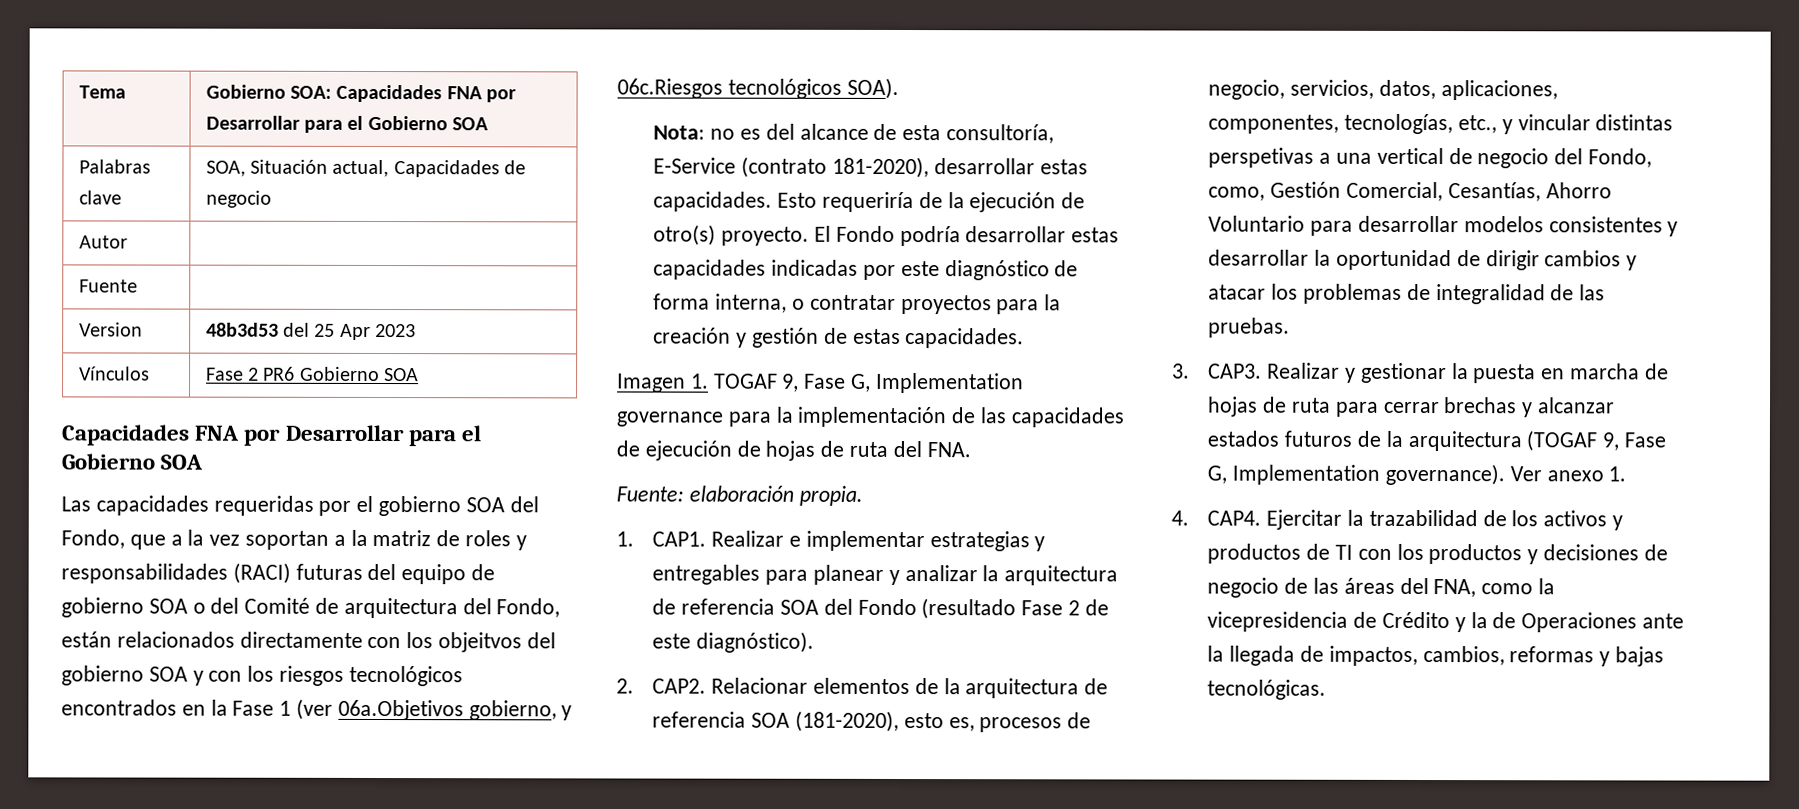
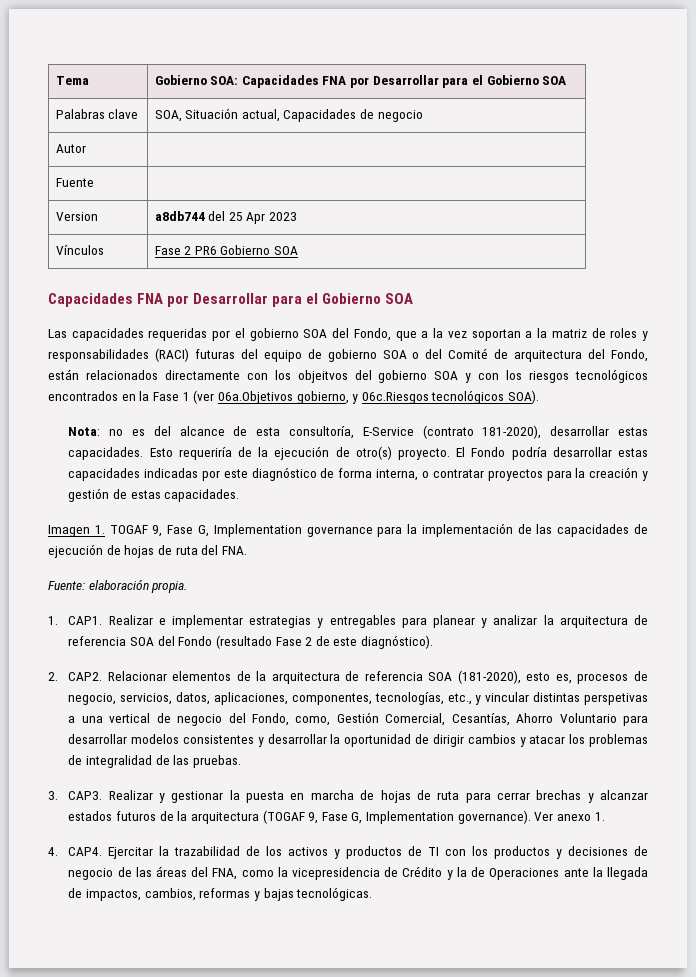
- Version | 48b3d53 del 25 Apr 2023
+ Version | a8db744 del 25 Apr 2023

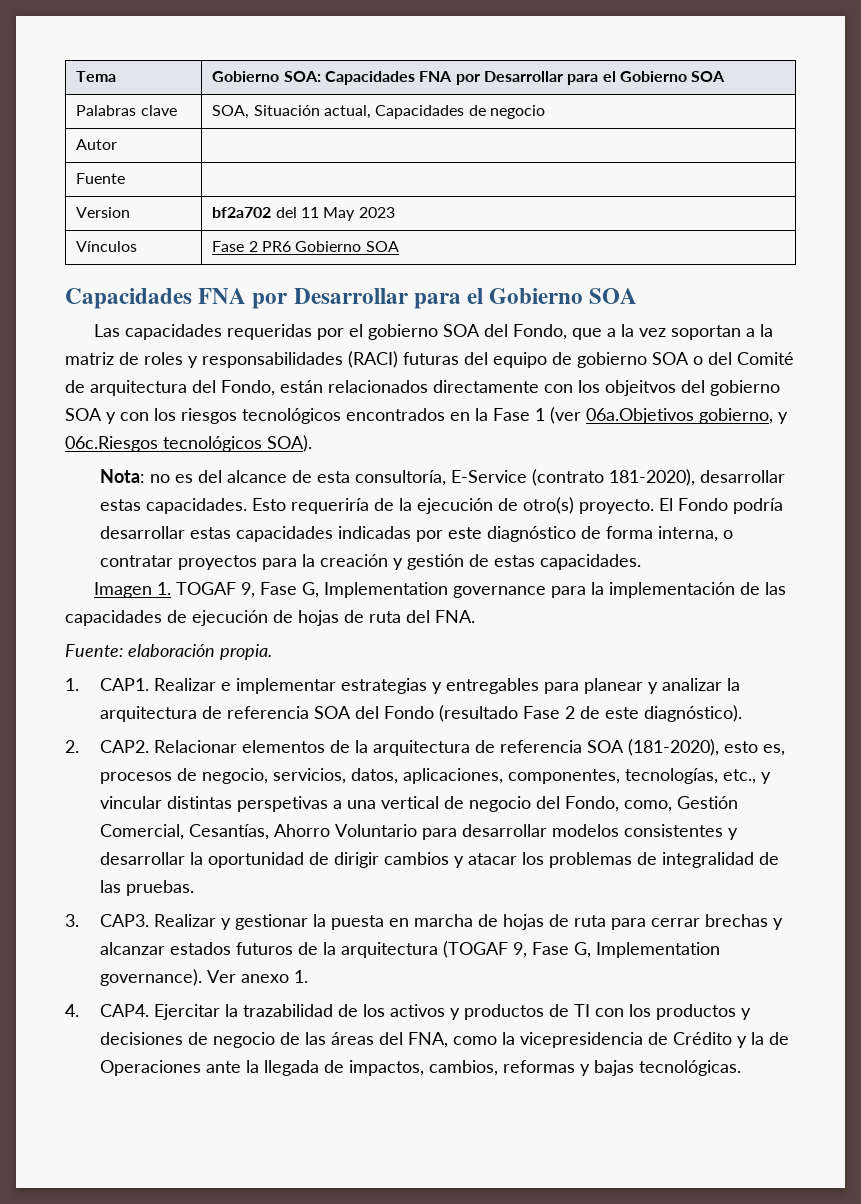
- Version | a8db744 del 25 Apr 2023
+ Version | bf2a702 del 11 May 2023

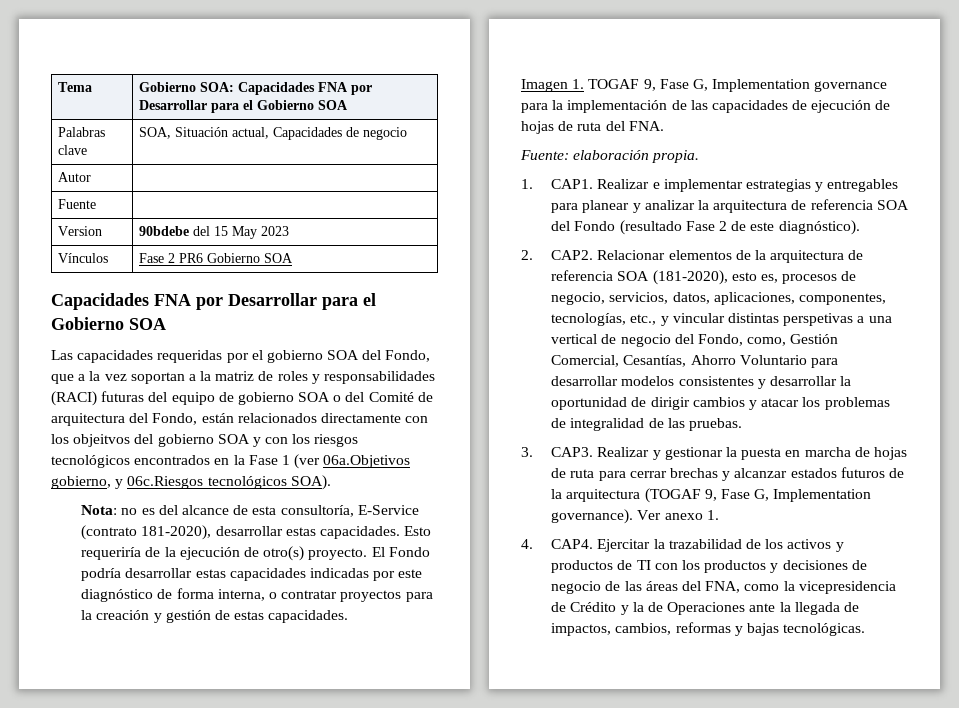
- Version | bf2a702 del 11 May 2023
+ Version | 90bdebe del 15 May 2023

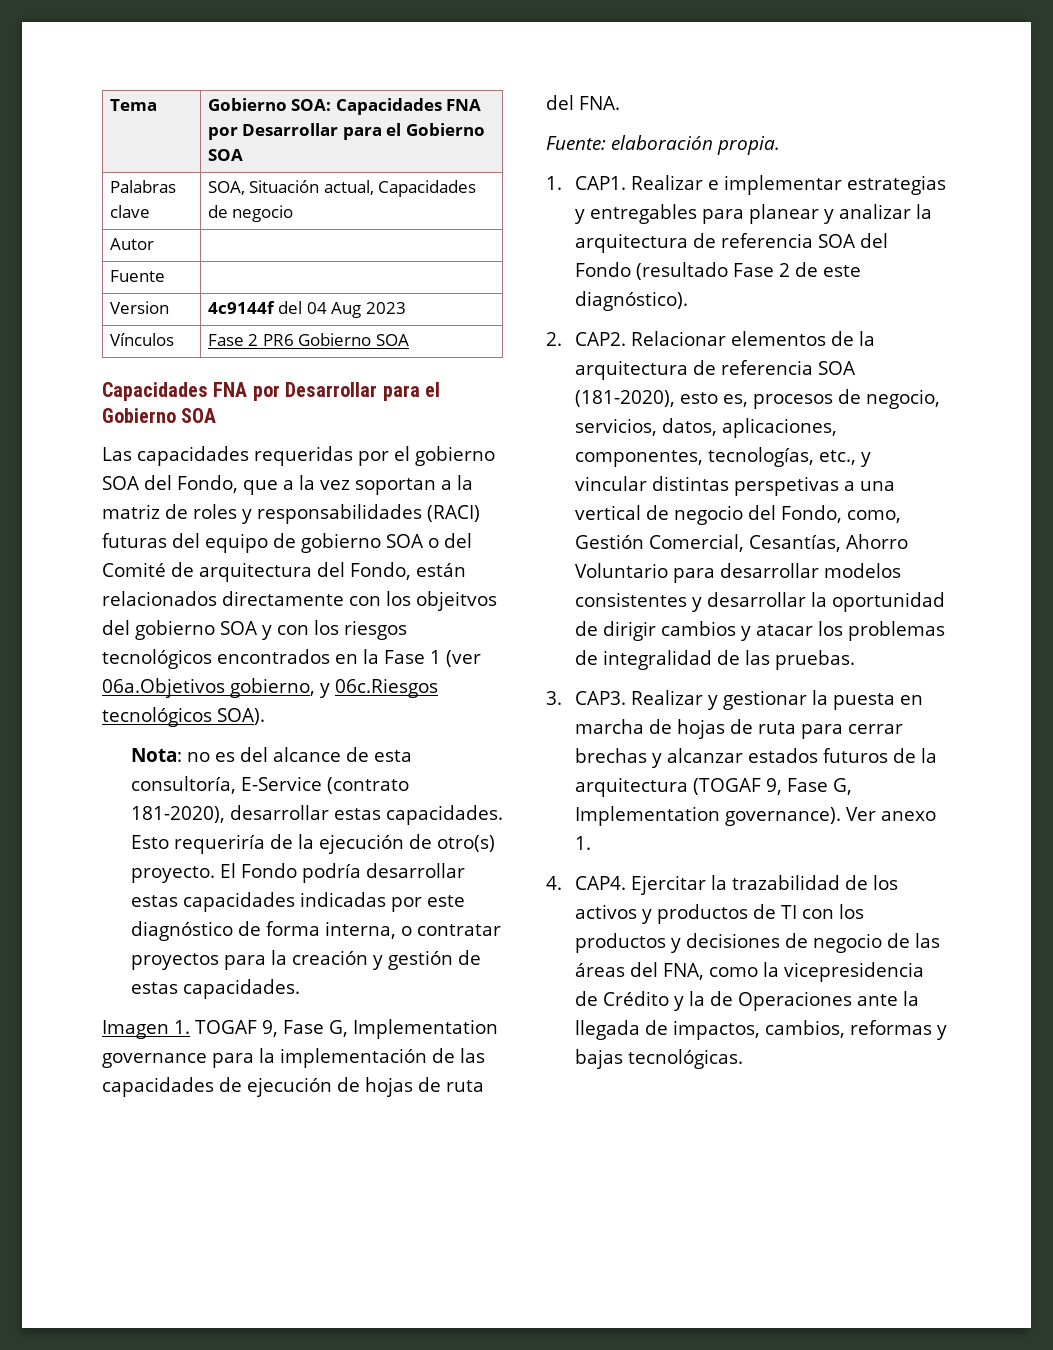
- Version | 90bdebe del 15 May 2023
+ Version | 4c9144f del 04 Aug 2023

